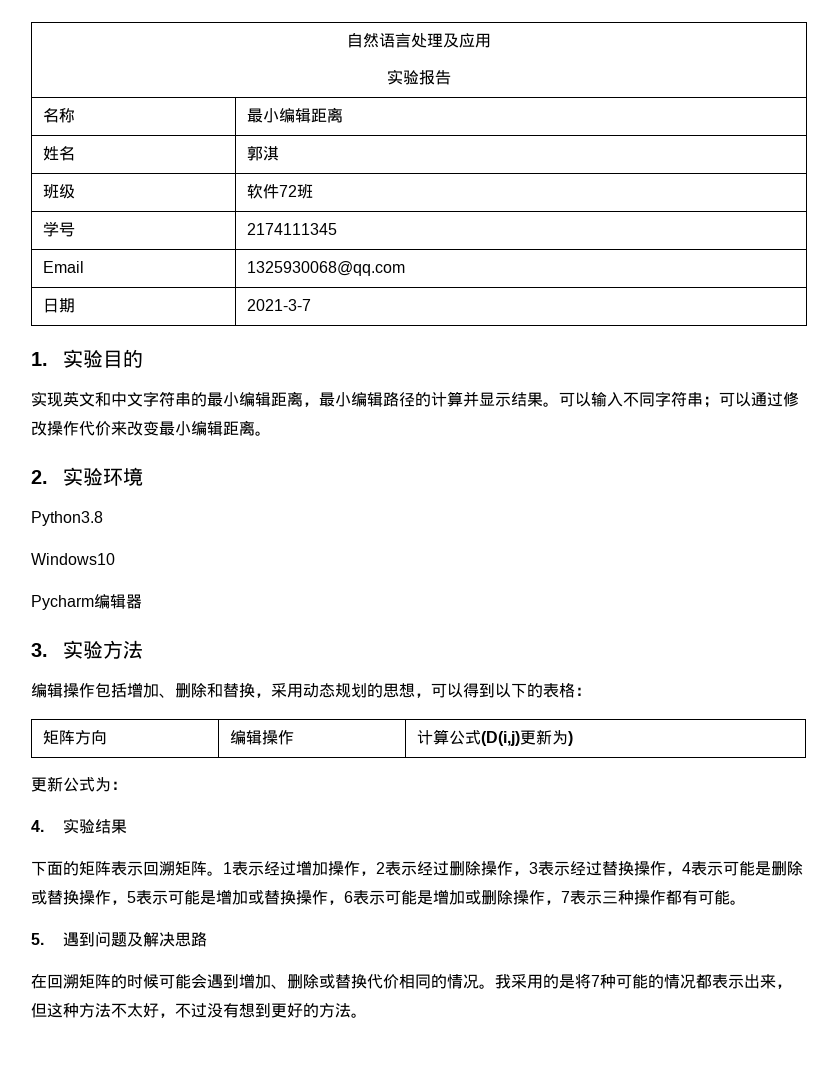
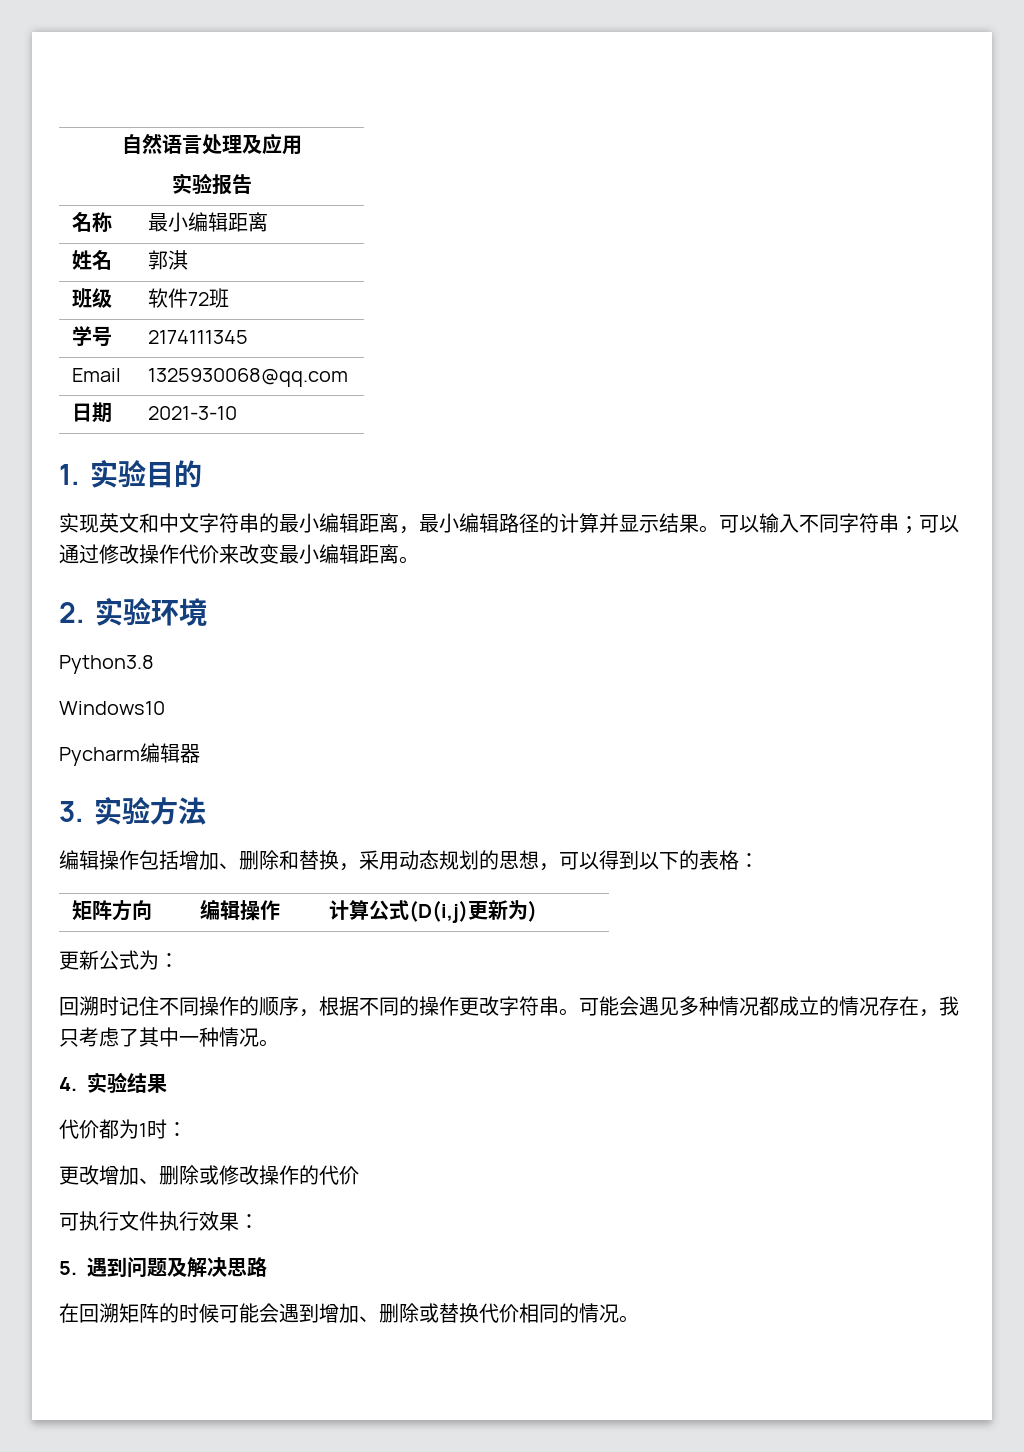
- 日期 | 2021-3-7
+ 日期 | 2021-3-10
+ 回溯时记住不同操作的顺序，根据不同的操作更改字符串。可能会遇见多种情况都成立的情况存在，我只考虑了其中一种情况。
  4.实验结果
- 下面的矩阵表示回溯矩阵。1表示经过增加操作，2表示经过删除操作，3表示经过替换操作，4表示可能是删除或替换操作，5表示可能是增加或替换操作，6表示可能是增加或删除操作，7表示三种操作都有可能。
+ 代价都为1时：
+ 更改增加、删除或修改操作的代价
+ 可执行文件执行效果：
- 我采用的是将7种可能的情况都表示出来，但这种方法不太好，不过没有想到更好的方法。

